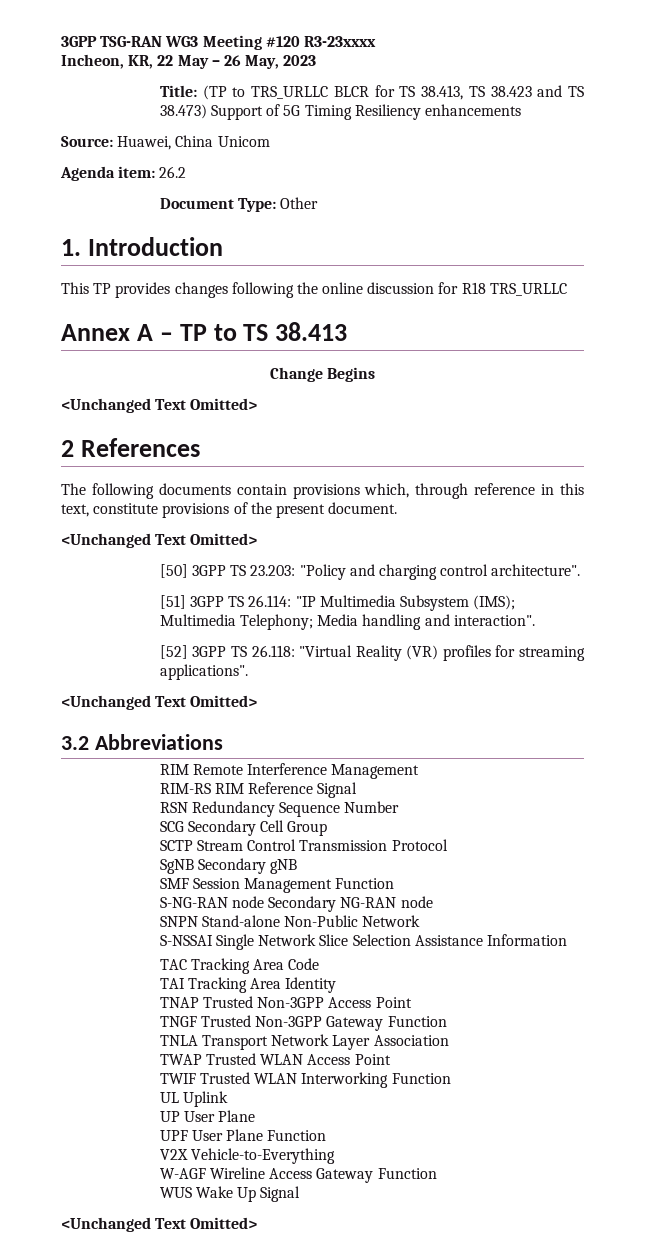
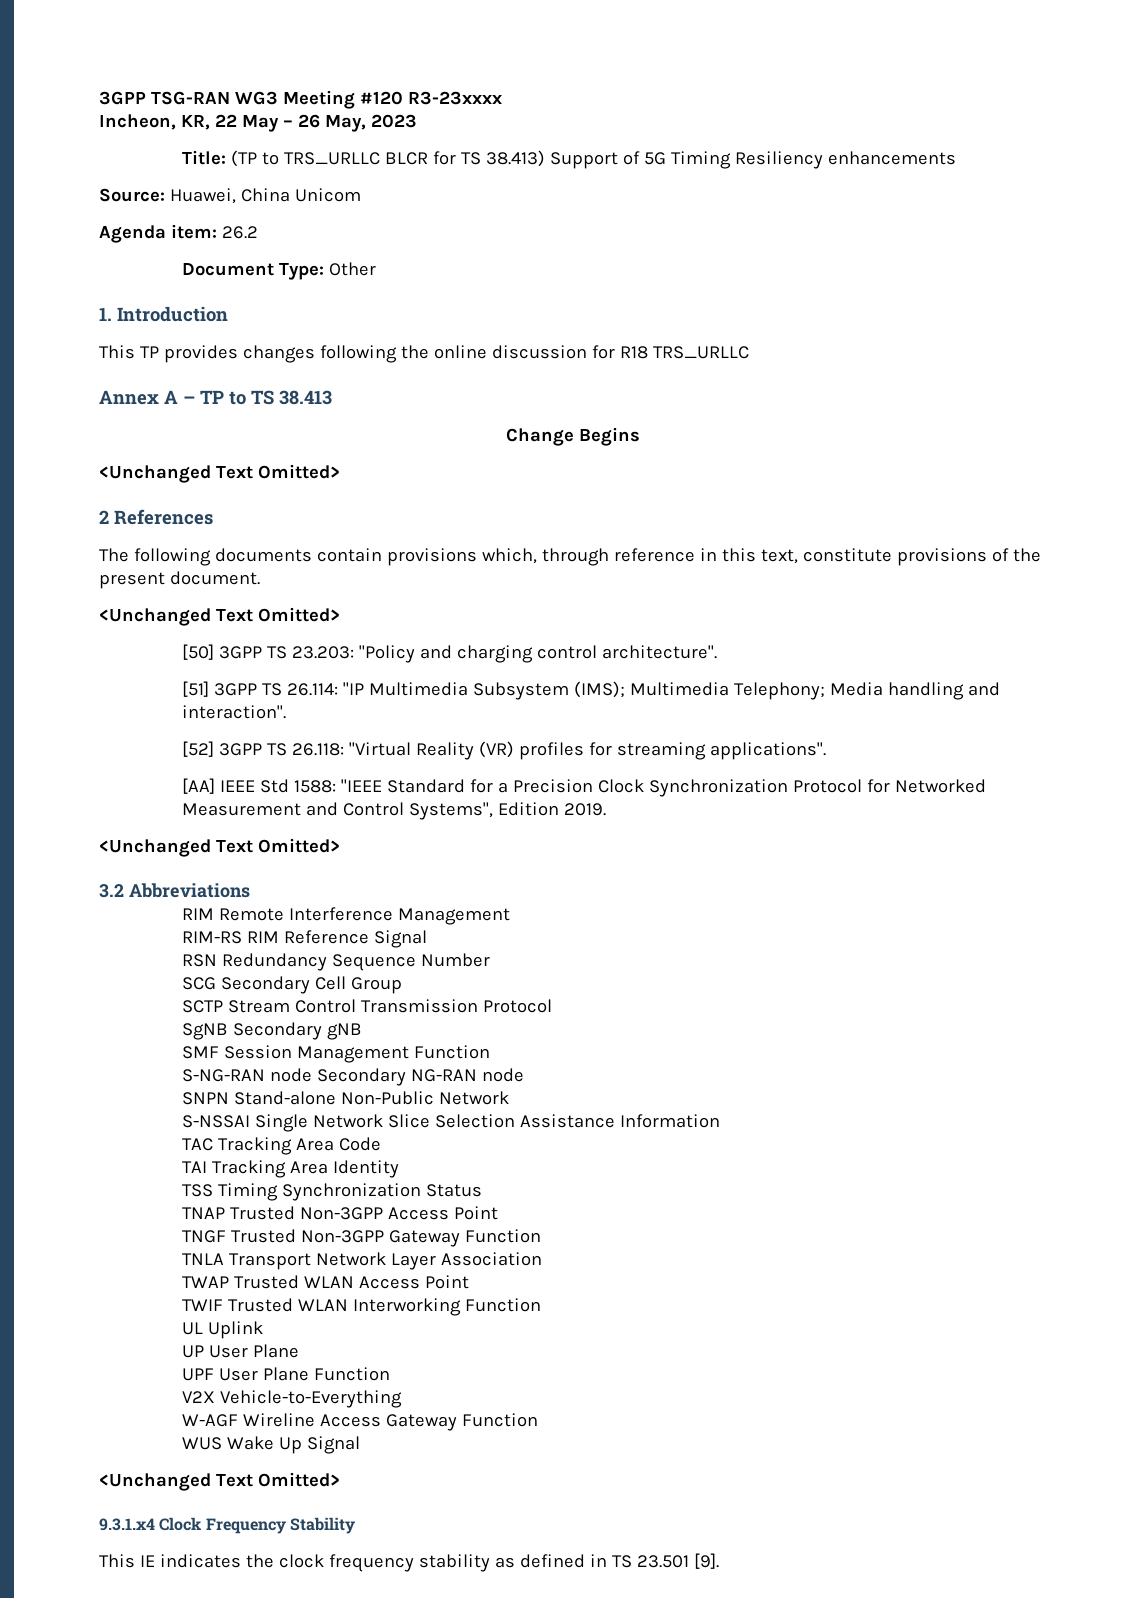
- Title: (TP to TRS_URLLC BLCR for TS 38.413, TS 38.423 and TS 38.473) Support of 5G Timing Resiliency enhancements
+ Title: (TP to TRS_URLLC BLCR for TS 38.413) Support of 5G Timing Resiliency enhancements
+ [AA] IEEE Std 1588: "IEEE Standard for a Precision Clock Synchronization Protocol for Networked Measurement and Control Systems", Edition 2019.
+ TSS Timing Synchronization Status
+ 9.3.1.x4 Clock Frequency Stability
+ This IE indicates the clock frequency stability as defined in TS 23.501 [9].

